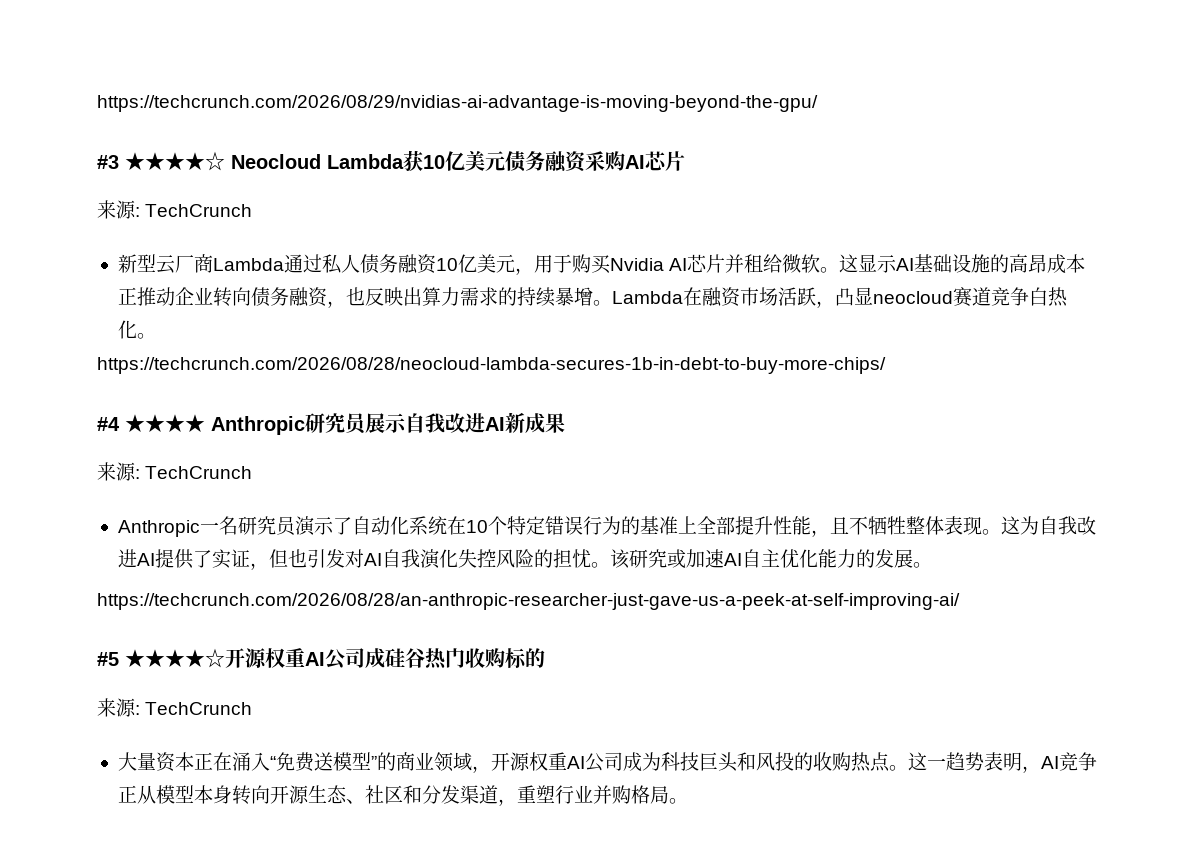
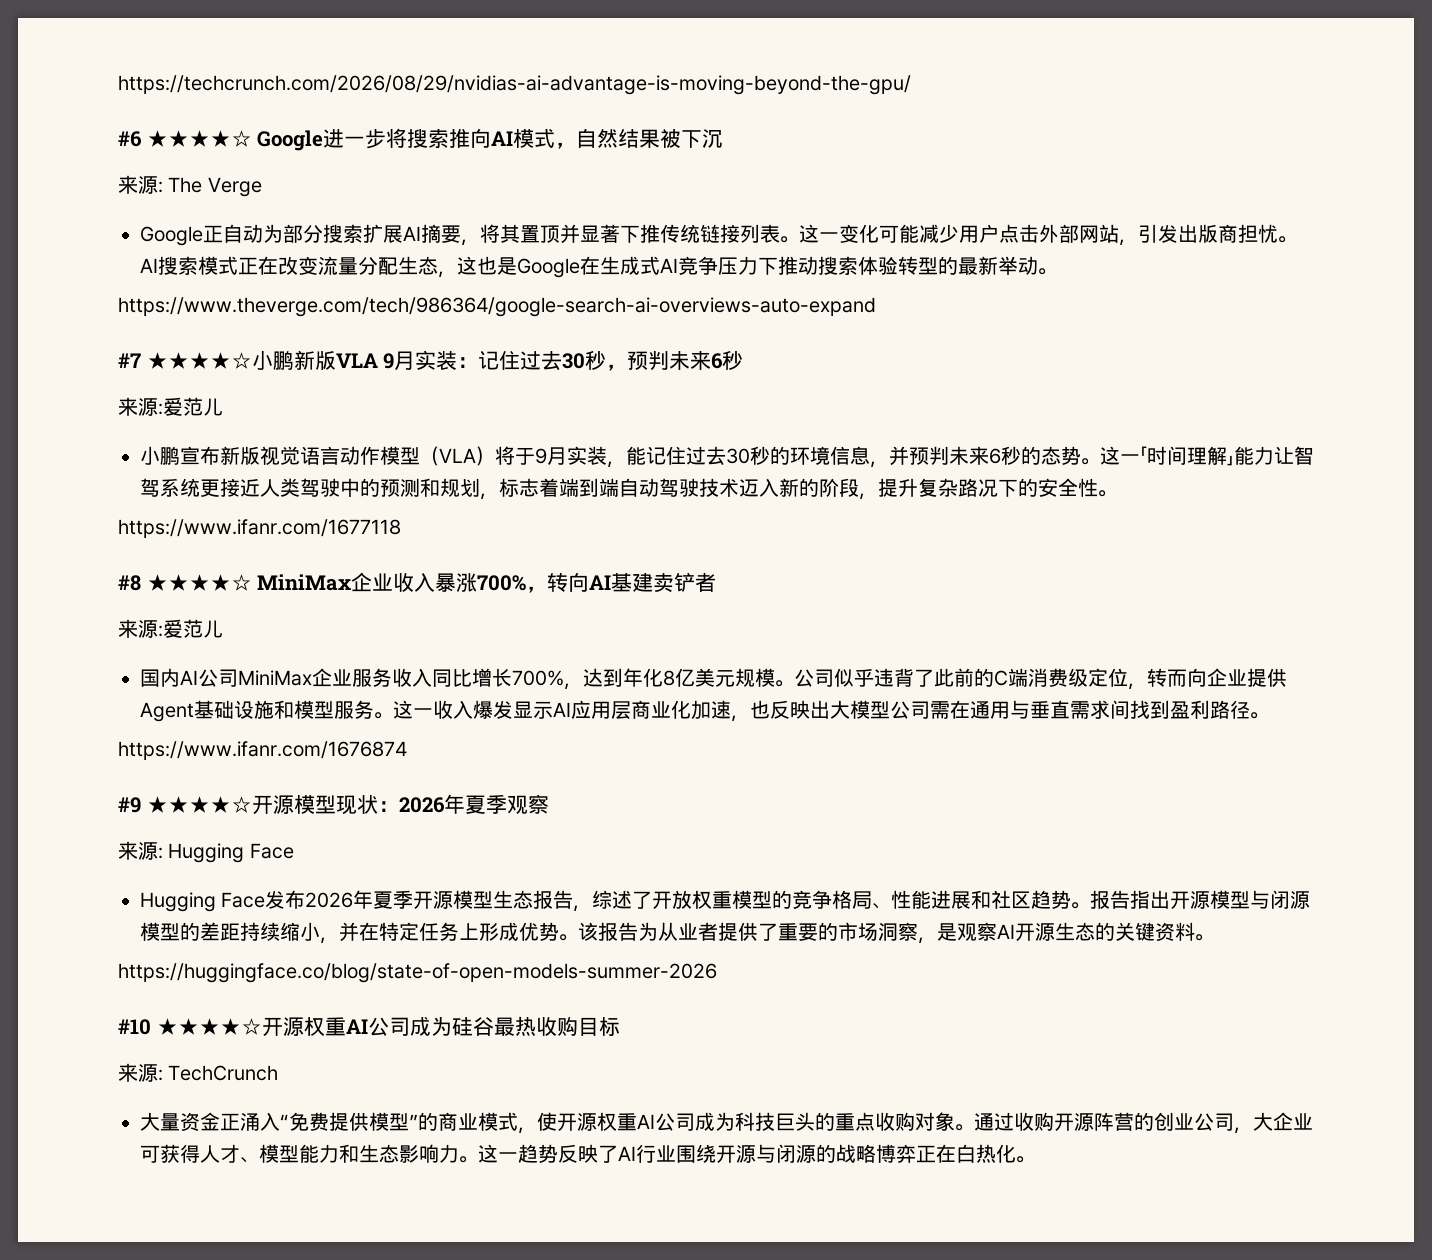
- #3 ★★★★☆ Neocloud Lambda获10亿美元债务融资采购AI芯片
- 来源: TechCrunch
- 新型云厂商Lambda通过私人债务融资10亿美元，用于购买Nvidia AI芯片并租给微软。这显示AI基础设施的高昂成本正推动企业转向债务融资，也反映出算力需求的持续暴增。Lambda在融资市场活跃，凸显neocloud赛道竞争白热化。
- https://techcrunch.com/2026/08/28/neocloud-lambda-secures-1b-in-debt-to-buy-more-chips/
- #4 ★★★★ Anthropic研究员展示自我改进AI新成果
- 来源: TechCrunch
- Anthropic一名研究员演示了自动化系统在10个特定错误行为的基准上全部提升性能，且不牺牲整体表现。这为自我改进AI提供了实证，但也引发对AI自我演化失控风险的担忧。该研究或加速AI自主优化能力的发展。
- https://techcrunch.com/2026/08/28/an-anthropic-researcher-just-gave-us-a-peek-at-self-improving-ai/
- #5 ★★★★☆开源权重AI公司成硅谷热门收购标的
+ #6 ★★★★☆ Google进一步将搜索推向AI模式，自然结果被下沉
+ 来源: The Verge
+ Google正自动为部分搜索扩展AI摘要，将其置顶并显著下推传统链接列表。这一变化可能减少用户点击外部网站，引发出版商担忧。AI搜索模式正在改变流量分配生态，这也是Google在生成式AI竞争压力下推动搜索体验转型的最新举动。
+ https://www.theverge.com/tech/986364/google-search-ai-overviews-auto-expand
+ #7 ★★★★☆小鹏新版VLA 9月实装：记住过去30秒，预判未来6秒
+ 来源:爱范儿
+ 小鹏宣布新版视觉语言动作模型（VLA）将于9月实装，能记住过去30秒的环境信息，并预判未来6秒的态势。这一「时间理解」能力让智驾系统更接近人类驾驶中的预测和规划，标志着端到端自动驾驶技术迈入新的阶段，提升复杂路况下的安全性。
+ https://www.ifanr.com/1677118
+ #8 ★★★★☆ MiniMax企业收入暴涨700%，转向AI基建卖铲者
+ 来源:爱范儿
+ 国内AI公司MiniMax企业服务收入同比增长700%，达到年化8亿美元规模。公司似乎违背了此前的C端消费级定位，转而向企业提供Agent基础设施和模型服务。这一收入爆发显示AI应用层商业化加速，也反映出大模型公司需在通用与垂直需求间找到盈利路径。
+ https://www.ifanr.com/1676874
+ #9 ★★★★☆开源模型现状：2026年夏季观察
+ 来源: Hugging Face
+ Hugging Face发布2026年夏季开源模型生态报告，综述了开放权重模型的竞争格局、性能进展和社区趋势。报告指出开源模型与闭源模型的差距持续缩小，并在特定任务上形成优势。该报告为从业者提供了重要的市场洞察，是观察AI开源生态的关键资料。
+ https://huggingface.co/blog/state-of-open-models-summer-2026
+ #10 ★★★★☆开源权重AI公司成为硅谷最热收购目标
- 大量资本正在涌入“免费送模型”的商业领域，开源权重AI公司成为科技巨头和风投的收购热点。这一趋势表明，AI竞争正从模型本身转向开源生态、社区和分发渠道，重塑行业并购格局。
+ 大量资金正涌入“免费提供模型”的商业模式，使开源权重AI公司成为科技巨头的重点收购对象。通过收购开源阵营的创业公司，大企业可获得人才、模型能力和生态影响力。这一趋势反映了AI行业围绕开源与闭源的战略博弈正在白热化。

